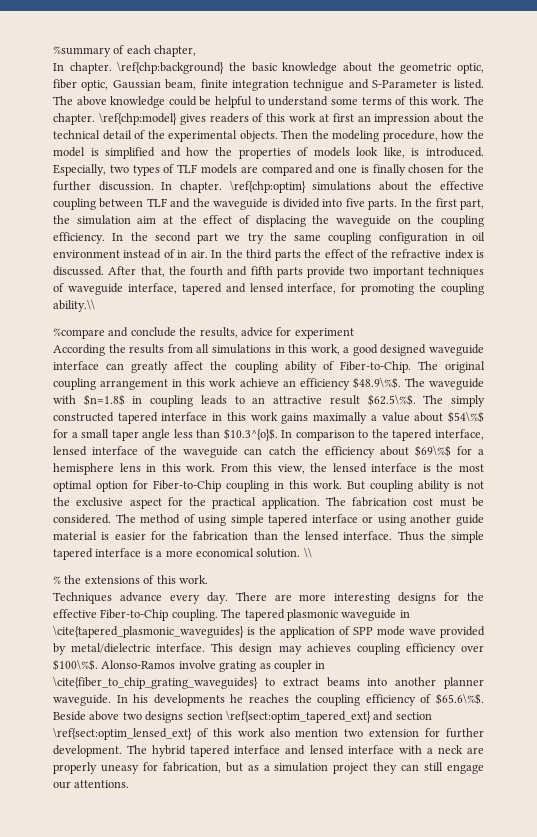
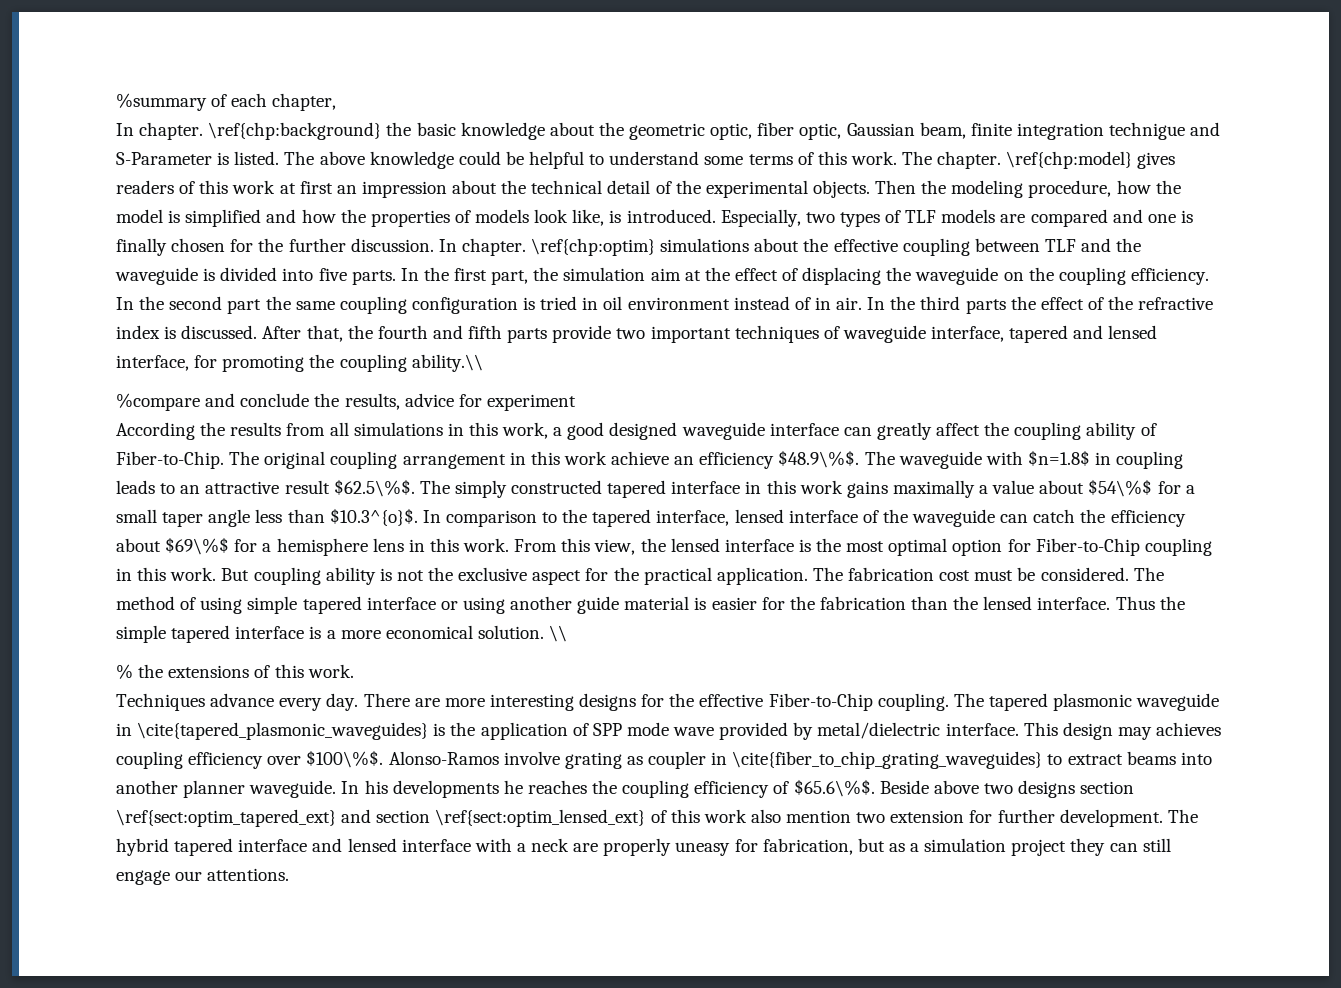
- In the second part we try the same coupling configuration in oil environment instead of in air.
+ In the second part the same coupling configuration is tried in oil environment instead of in air.

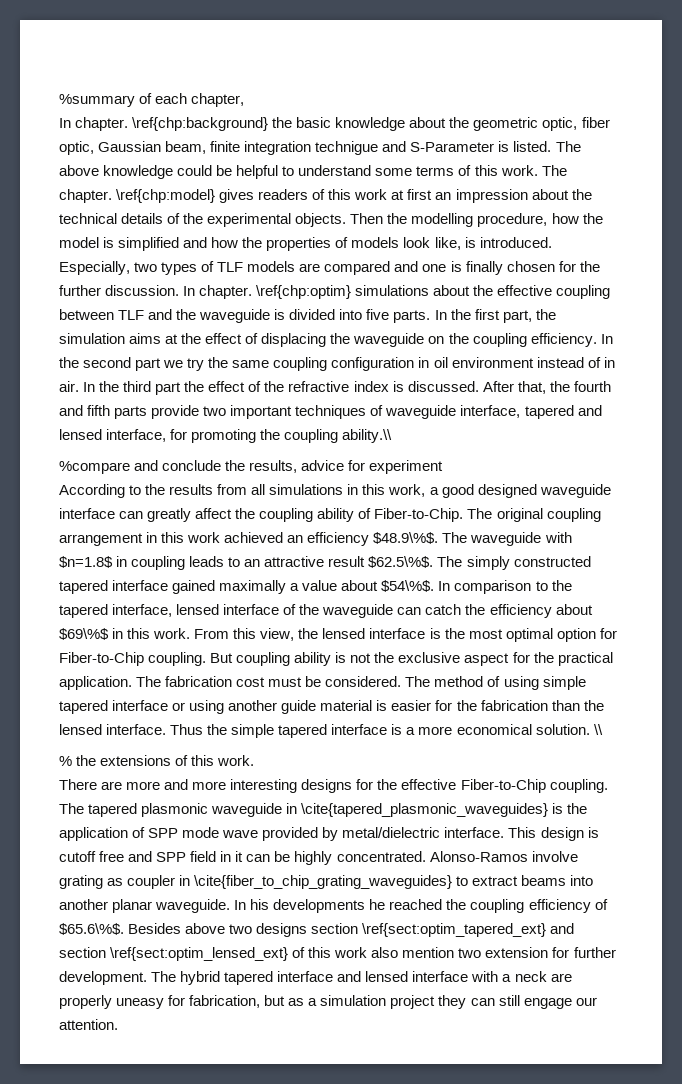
- \ref{chp:model} gives readers of this work at first an impression about the technical detail of the experimental objects.
+ \ref{chp:model} gives readers of this work at first an impression about the technical details of the experimental objects.
- Then the modeling procedure, how the model is simplified and how the properties of models look like, is introduced.
+ Then the modelling procedure, how the model is simplified and how the properties of models look like, is introduced.
- In the first part, the simulation aim at the effect of displacing the waveguide on the coupling efficiency.
+ In the first part, the simulation aims at the effect of displacing the waveguide on the coupling efficiency.
- In the second part the same coupling configuration is tried in oil environment instead of in air.
+ In the second part we try the same coupling configuration in oil environment instead of in air.
- In the third parts the effect of the refractive index is discussed.
+ In the third part the effect of the refractive index is discussed.
- According the results from all simulations in this work, a good designed waveguide interface can greatly affect the coupling ability of Fiber-to-Chip.
+ According to the results from all simulations in this work, a good designed waveguide interface can greatly affect the coupling ability of Fiber-to-Chip.
- The original coupling arrangement in this work achieve an efficiency $48.9\%$. The waveguide with $n=1.8$ in coupling leads to an attractive result $62.5\%$. The simply constructed tapered interface in this work gains maximally a value about $54\%$ for a small taper angle less than $10.3^{o}$. In comparison to the tapered interface, lensed interface of the waveguide can catch the efficiency about $69\%$ for a hemisphere lens in this work.
+ The original coupling arrangement in this work achieved an efficiency $48.9\%$. The waveguide with $n=1.8$ in coupling leads to an attractive result $62.5\%$. The simply constructed tapered interface gained maximally a value about $54\%$. In comparison to the tapered interface, lensed interface of the waveguide can catch the efficiency about $69\%$ in this work.
- From this view, the lensed interface is the most optimal option for Fiber-to-Chip coupling in this work.
+ From this view, the lensed interface is the most optimal option for Fiber-to-Chip coupling.
- Techniques advance every day. There are more interesting designs for the effective Fiber-to-Chip coupling.
+ There are more and more interesting designs for the effective Fiber-to-Chip coupling.
- This design may achieves coupling efficiency over $100\%$.
+ This design is cutoff free and SPP field in it can be highly concentrated.
- Alonso-Ramos involve grating as coupler in \cite{fiber_to_chip_grating_waveguides} to extract beams into another planner waveguide.
+ Alonso-Ramos involve grating as coupler in \cite{fiber_to_chip_grating_waveguides} to extract beams into another planar waveguide.
- In his developments he reaches the coupling efficiency of $65.6\%$. Beside above two designs section \ref{sect:optim_tapered_ext} and section \ref{sect:optim_lensed_ext} of this work also mention two extension for further development.
+ In his developments he reached the coupling efficiency of $65.6\%$. Besides above two designs section \ref{sect:optim_tapered_ext} and section \ref{sect:optim_lensed_ext} of this work also mention two extension for further development.
- The hybrid tapered interface and lensed interface with a neck are properly uneasy for fabrication, but as a simulation project they can still engage our attentions.
+ The hybrid tapered interface and lensed interface with a neck are properly uneasy for fabrication, but as a simulation project they can still engage our attention.

